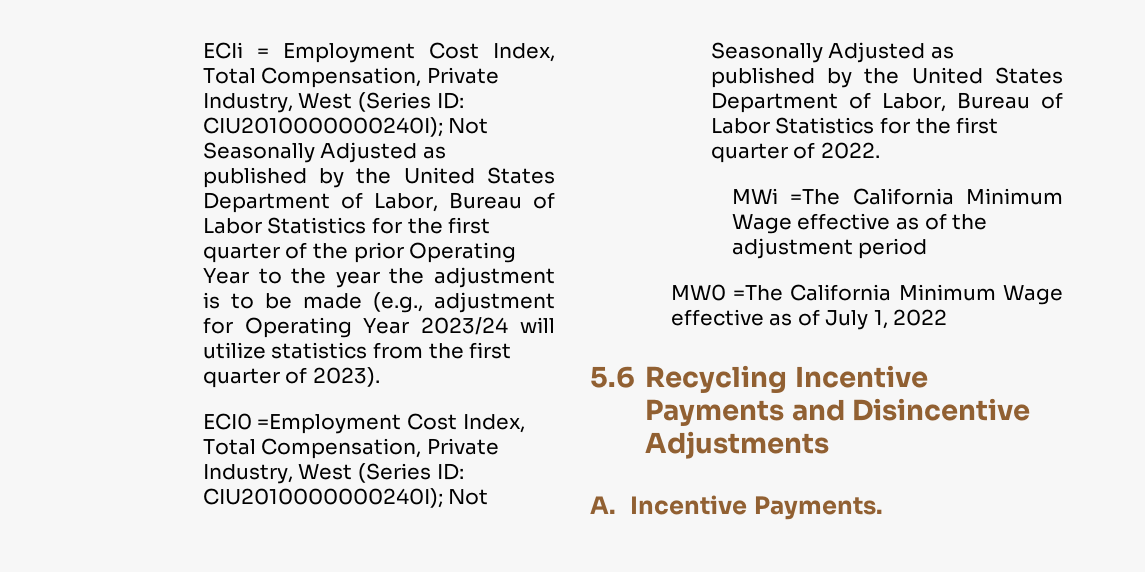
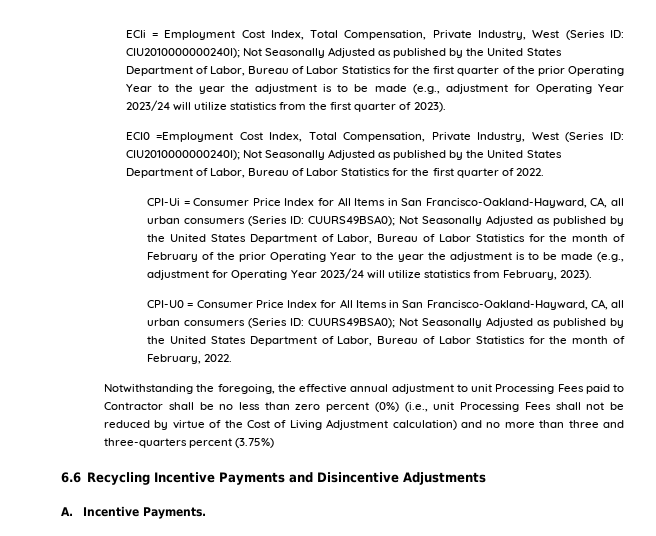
- MWi =The California Minimum Wage effective as of the adjustment period
- MW0 =The California Minimum Wage effective as of July 1, 2022
- 5.6 Recycling Incentive Payments and Disincentive Adjustments
+ CPI-Ui = Consumer Price Index for All Items in San Francisco-Oakland-Hayward, CA, all urban consumers (Series ID: CUURS49BSA0); Not Seasonally Adjusted as published by the United States Department of Labor, Bureau of Labor Statistics for the month of February of the prior Operating Year to the year the adjustment is to be made (e.g., adjustment for Operating Year 2023/24 will utilize statistics from February, 2023).
+ CPI-U0 = Consumer Price Index for All Items in San Francisco-Oakland-Hayward, CA, all urban consumers (Series ID: CUURS49BSA0); Not Seasonally Adjusted as published by the United States Department of Labor, Bureau of Labor Statistics for the month of February, 2022.
+ Notwithstanding the foregoing, the effective annual adjustment to unit Processing Fees paid to Contractor shall be no less than zero percent (0%) (i.e., unit Processing Fees shall not be reduced by virtue of the Cost of Living Adjustment calculation) and no more than three and three-quarters percent (3.75%)
+ 6.6 Recycling Incentive Payments and Disincentive Adjustments

